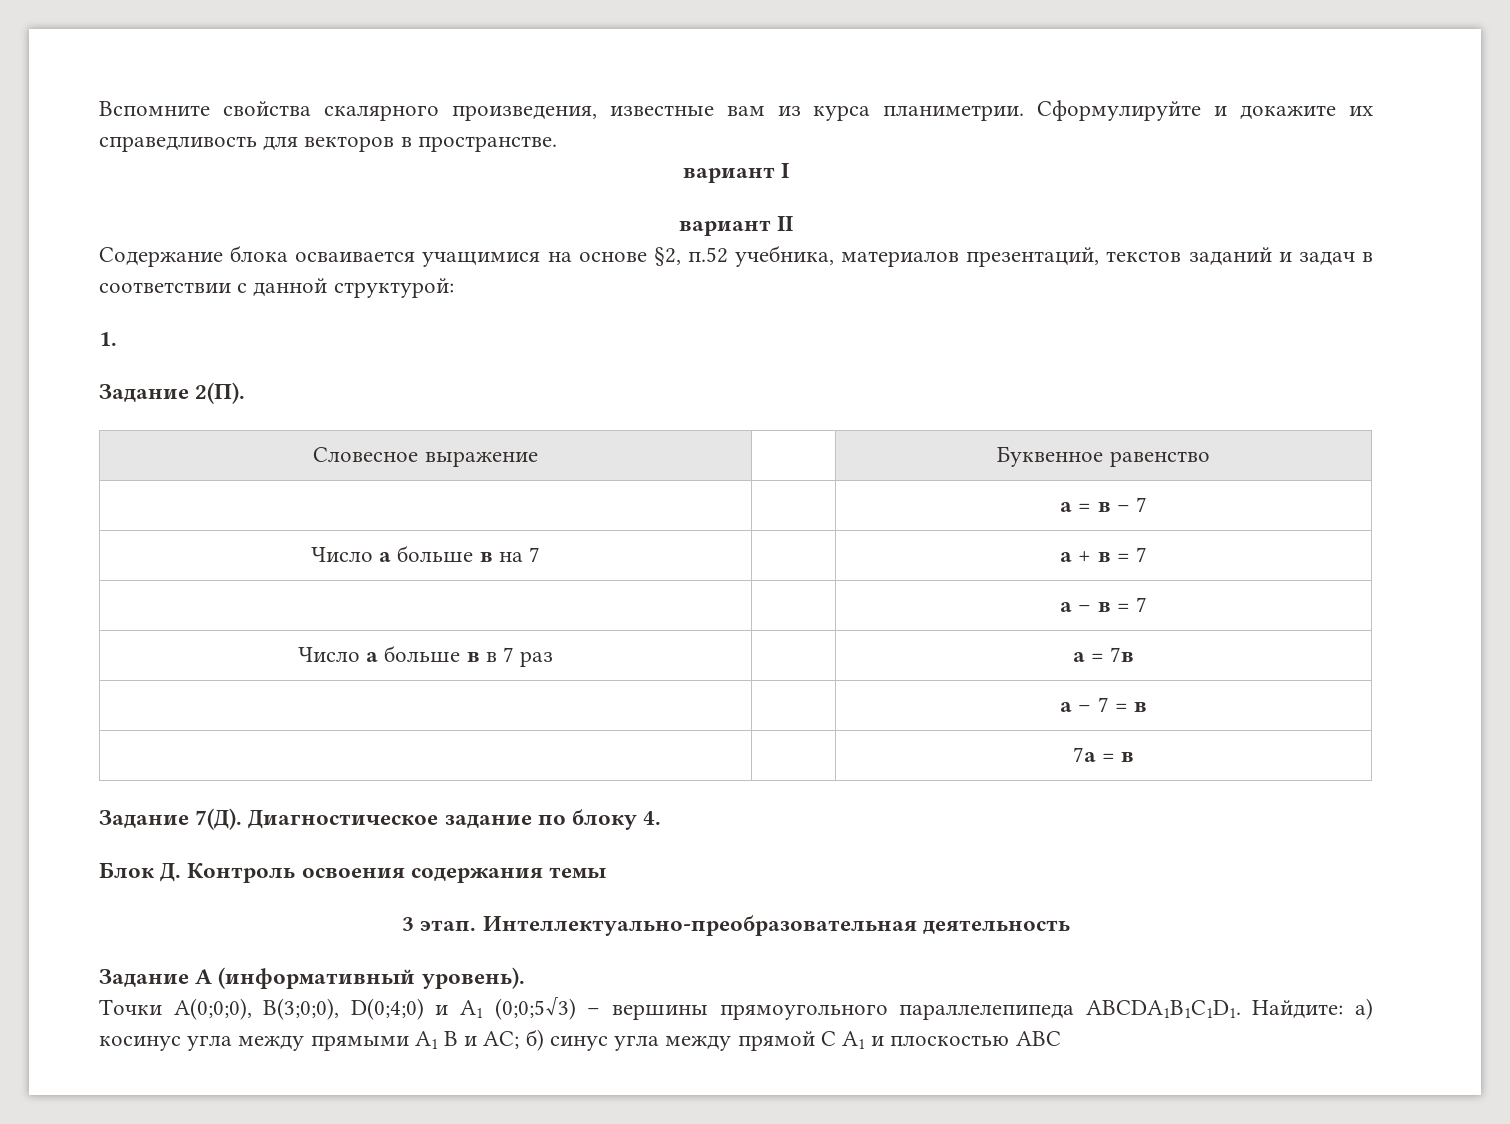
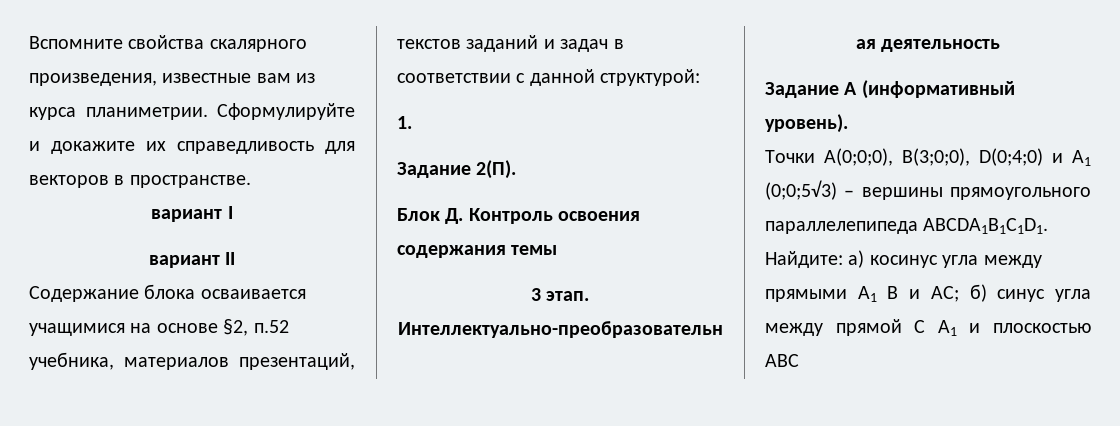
- Словесное выражение | | Буквенное равенство
- | | а = в – 7
- Число а больше в на 7 | | а + в = 7
- | | а – в = 7
- Число а больше в в 7 раз | | а = 7в
- | | а – 7 = в
- | | 7а = в
- Задание 7(Д). Диагностическое задание по блоку 4.

